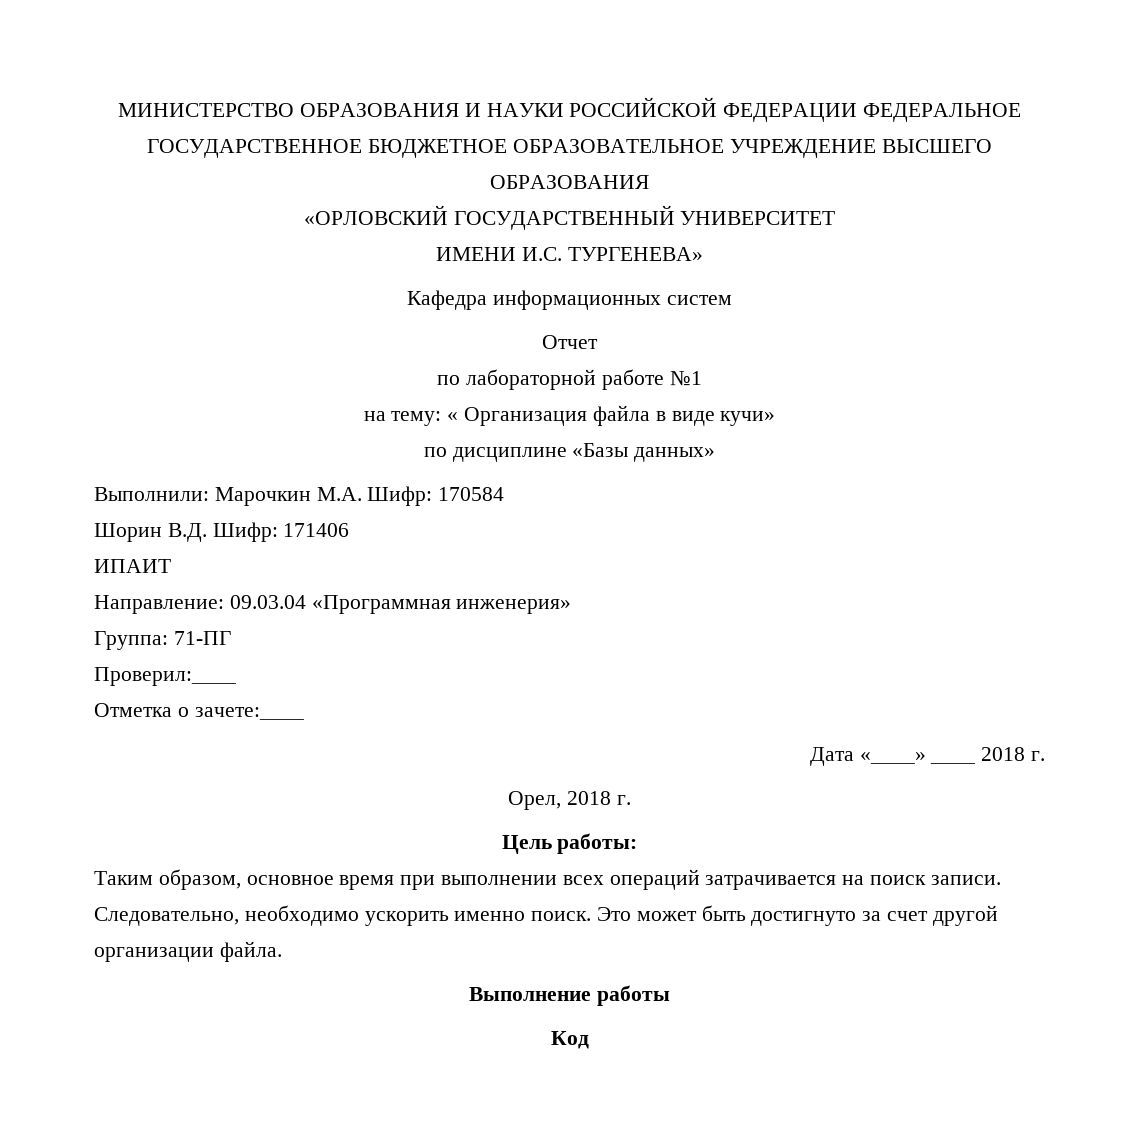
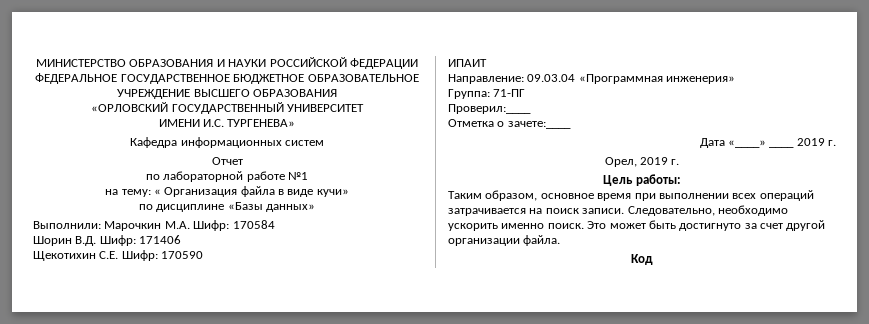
+ Щекотихин С.Е. Шифр: 170590
- Дата «____» ____ 2018 г.
+ Дата «____» ____ 2019 г.
- Орел, 2018 г.
+ Орел, 2019 г.
- Выполнение работы

